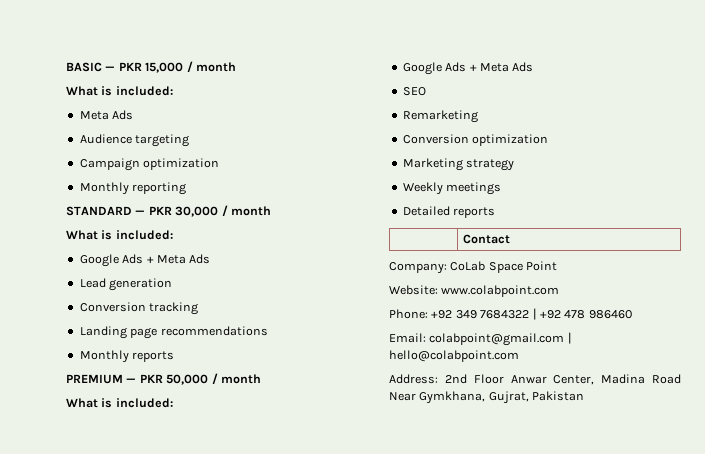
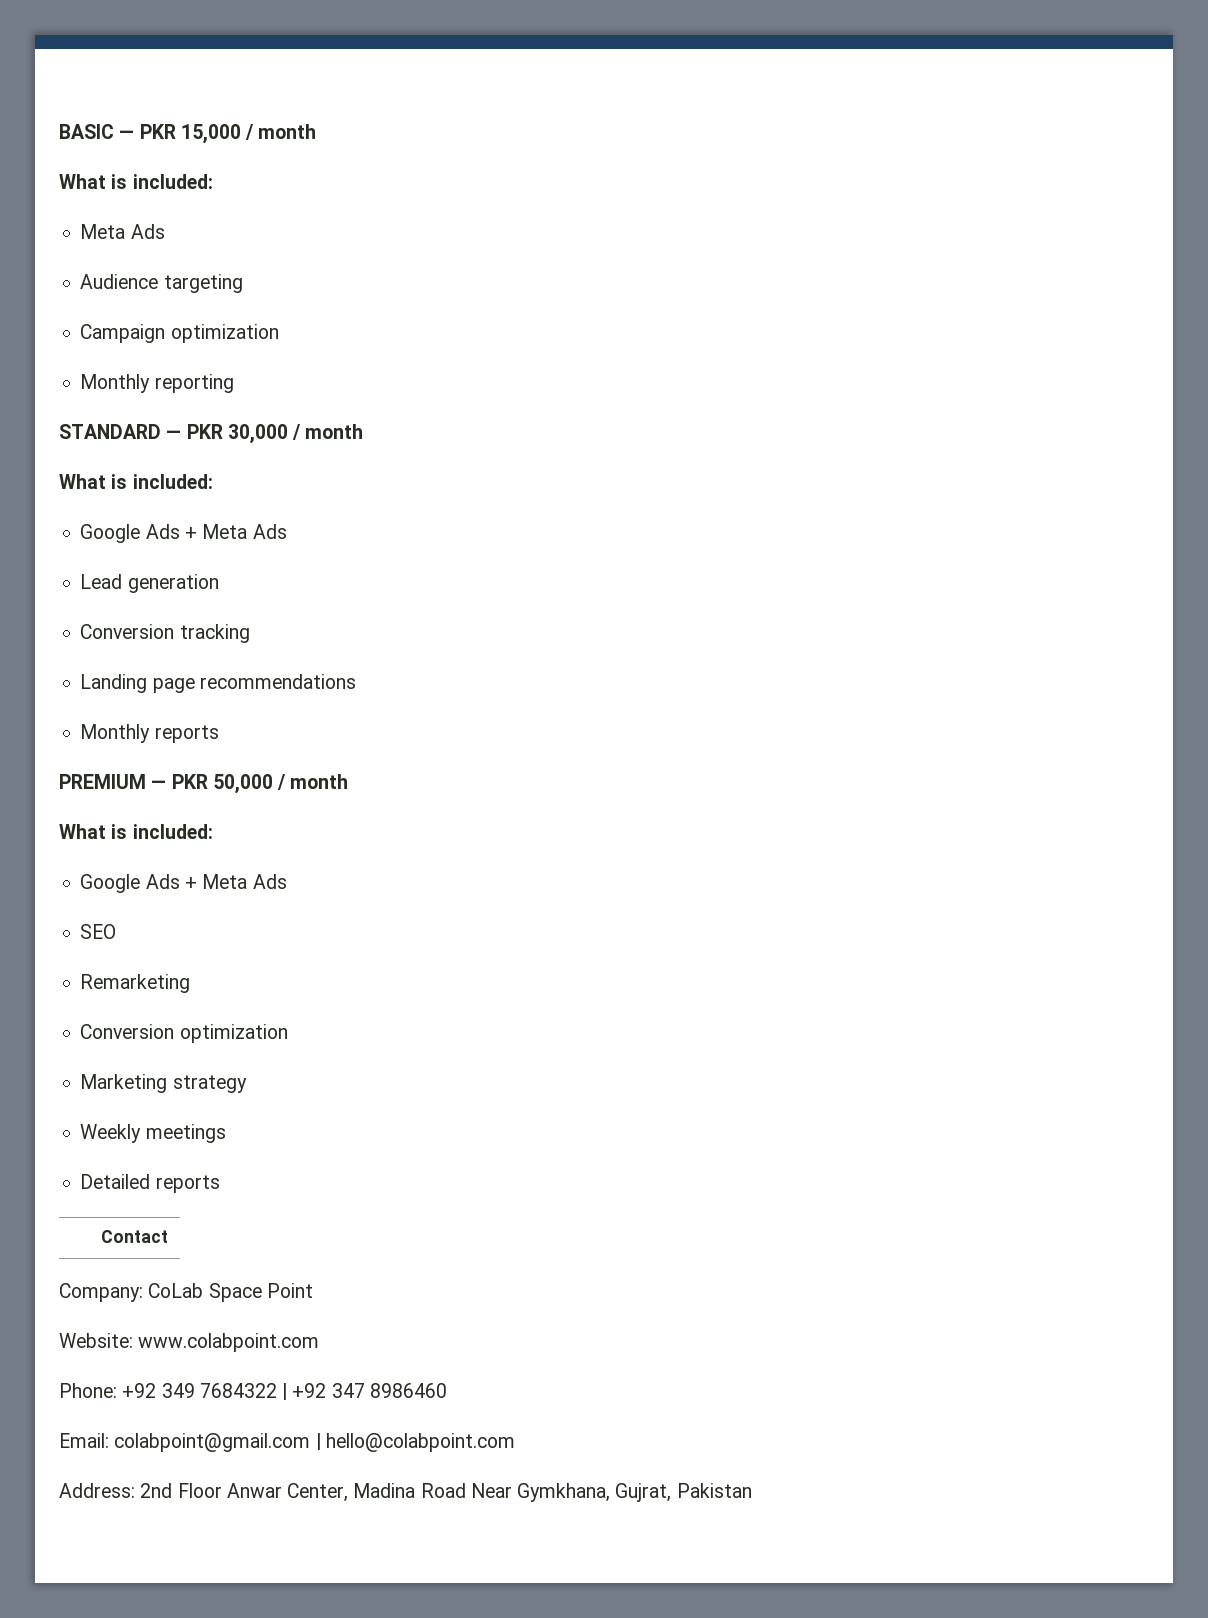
- Phone: +92 349 7684322 | +92 478 986460
+ Phone: +92 349 7684322 | +92 347 8986460

